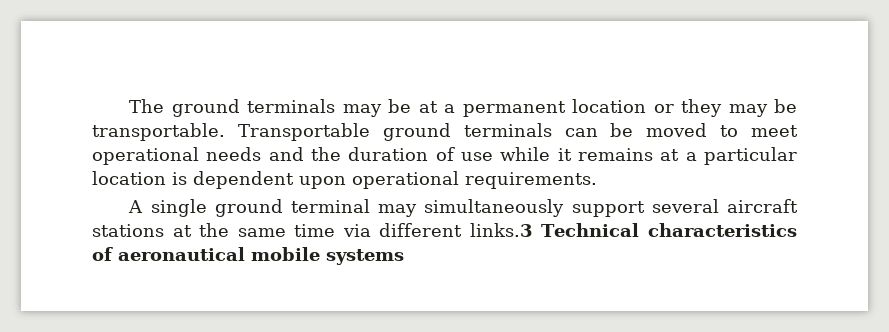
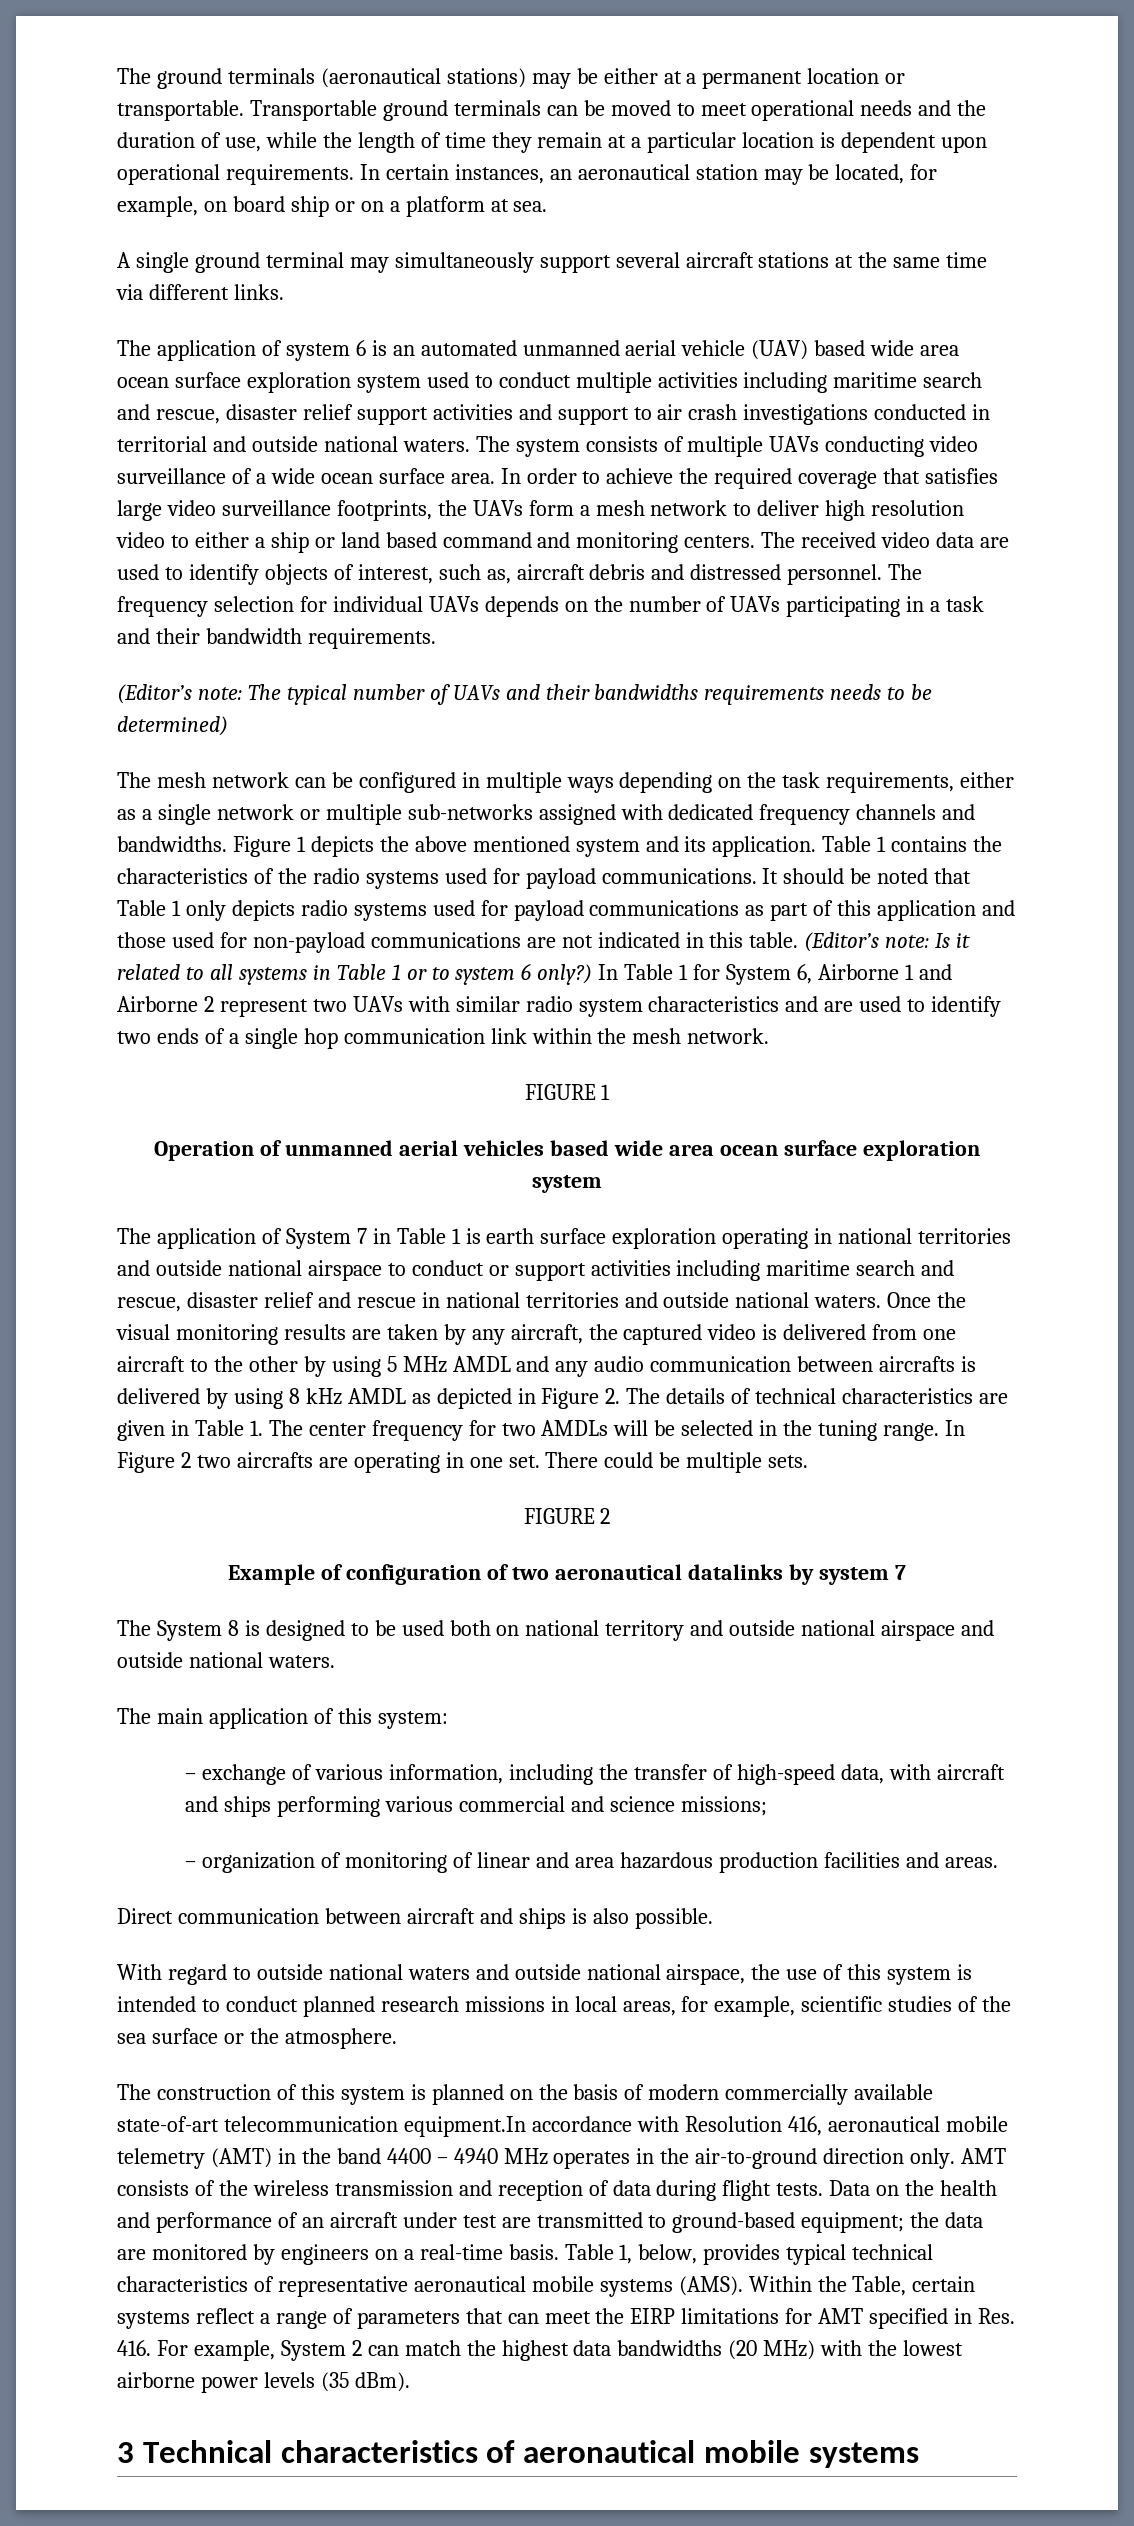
- The ground terminals may be at a permanent location or they may be transportable.
+ The ground terminals (aeronautical stations) may be either at a permanent location or transportable.
- Transportable ground terminals can be moved to meet operational needs and the duration of use while it remains at a particular location is dependent upon operational requirements.
+ Transportable ground terminals can be moved to meet operational needs and the duration of use, while the length of time they remain at a particular location is dependent upon operational requirements. In certain instances, an aeronautical station may be located, for example, on board ship or on a platform at sea.
- A single ground terminal may simultaneously support several aircraft stations at the same time via different links.3 Technical characteristics of aeronautical mobile systems
+ A single ground terminal may simultaneously support several aircraft stations at the same time via different links.
+ The application of system 6 is an automated unmanned aerial vehicle (UAV) based wide area ocean surface exploration system used to conduct multiple activities including maritime search and rescue, disaster relief support activities and support to air crash investigations conducted in territorial and outside national waters. The system consists of multiple UAVs conducting video surveillance of a wide ocean surface area. In order to achieve the required coverage that satisfies large video surveillance footprints, the UAVs form a mesh network to deliver high resolution video to either a ship or land based command and monitoring centers. The received video data are used to identify objects of interest, such as, aircraft debris and distressed personnel. The frequency selection for individual UAVs depends on the number of UAVs participating in a task and their bandwidth requirements.
+ (Editor’s note: The typical number of UAVs and their bandwidths requirements needs to be determined)
+ The mesh network can be configured in multiple ways depending on the task requirements, either as a single network or multiple sub-networks assigned with dedicated frequency channels and bandwidths. Figure 1 depicts the above mentioned system and its application. Table 1 contains the characteristics of the radio systems used for payload communications. It should be noted that Table 1 only depicts radio systems used for payload communications as part of this application and those used for non-payload communications are not indicated in this table. (Editor’s note: Is it related to all systems in Table 1 or to system 6 only?) In Table 1 for System 6, Airborne 1 and Airborne 2 represent two UAVs with similar radio system characteristics and are used to identify two ends of a single hop communication link within the mesh network.
+ FIGURE 1
+ Operation of unmanned aerial vehicles based wide area ocean surface exploration system
+ The application of System 7 in Table 1 is earth surface exploration operating in national territories and outside national airspace to conduct or support activities including maritime search and rescue, disaster relief and rescue in national territories and outside national waters. Once the visual monitoring results are taken by any aircraft, the captured video is delivered from one aircraft to the other by using 5 MHz AMDL and any audio communication between aircrafts is delivered by using 8 kHz AMDL as depicted in Figure 2. The details of technical characteristics are given in Table 1. The center frequency for two AMDLs will be selected in the tuning range. In Figure 2 two aircrafts are operating in one set. There could be multiple sets.
+ FIGURE 2
+ Example of configuration of two aeronautical datalinks by system 7
+ The System 8 is designed to be used both on national territory and outside national airspace and outside national waters.
+ The main application of this system:
+ – exchange of various information, including the transfer of high-speed data, with aircraft and ships performing various commercial and science missions;
+ – organization of monitoring of linear and area hazardous production facilities and areas.
+ Direct communication between aircraft and ships is also possible.
+ With regard to outside national waters and outside national airspace, the use of this system is intended to conduct planned research missions in local areas, for example, scientific studies of the sea surface or the atmosphere.
+ The construction of this system is planned on the basis of modern commercially available state-of-art telecommunication equipment.In accordance with Resolution 416, aeronautical mobile telemetry (AMT) in the band 4400 – 4940 MHz operates in the air-to-ground direction only. AMT consists of the wireless transmission and reception of data during flight tests. Data on the health and performance of an aircraft under test are transmitted to ground-based equipment; the data are monitored by engineers on a real-time basis. Table 1, below, provides typical technical characteristics of representative aeronautical mobile systems (AMS). Within the Table, certain systems reflect a range of parameters that can meet the EIRP limitations for AMT specified in Res. 416. For example, System 2 can match the highest data bandwidths (20 MHz) with the lowest airborne power levels (35 dBm).
+ 3 Technical characteristics of aeronautical mobile systems

